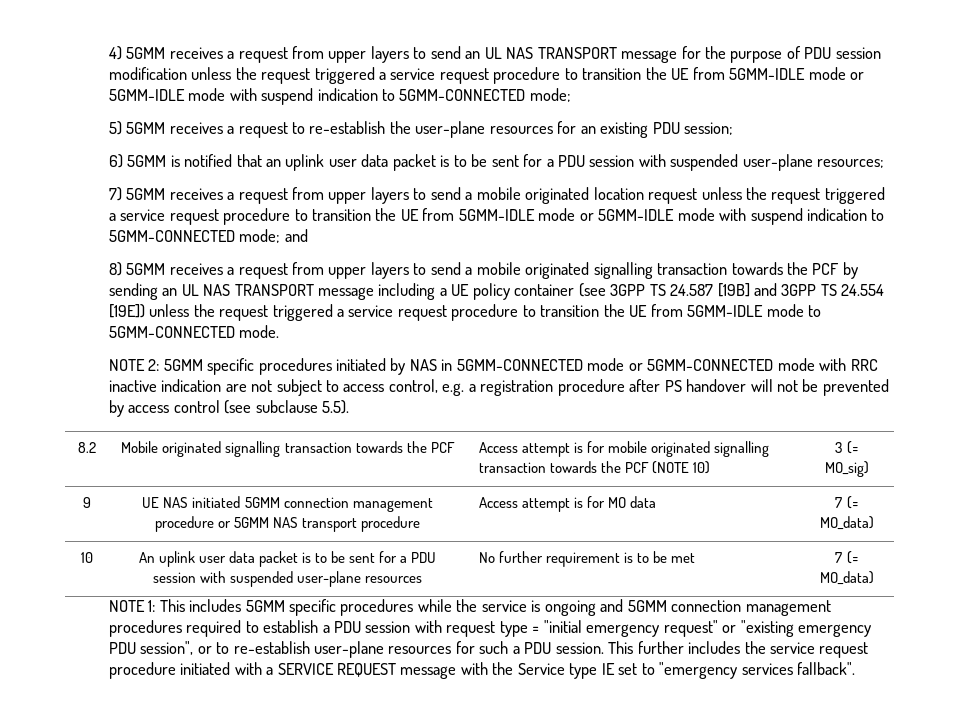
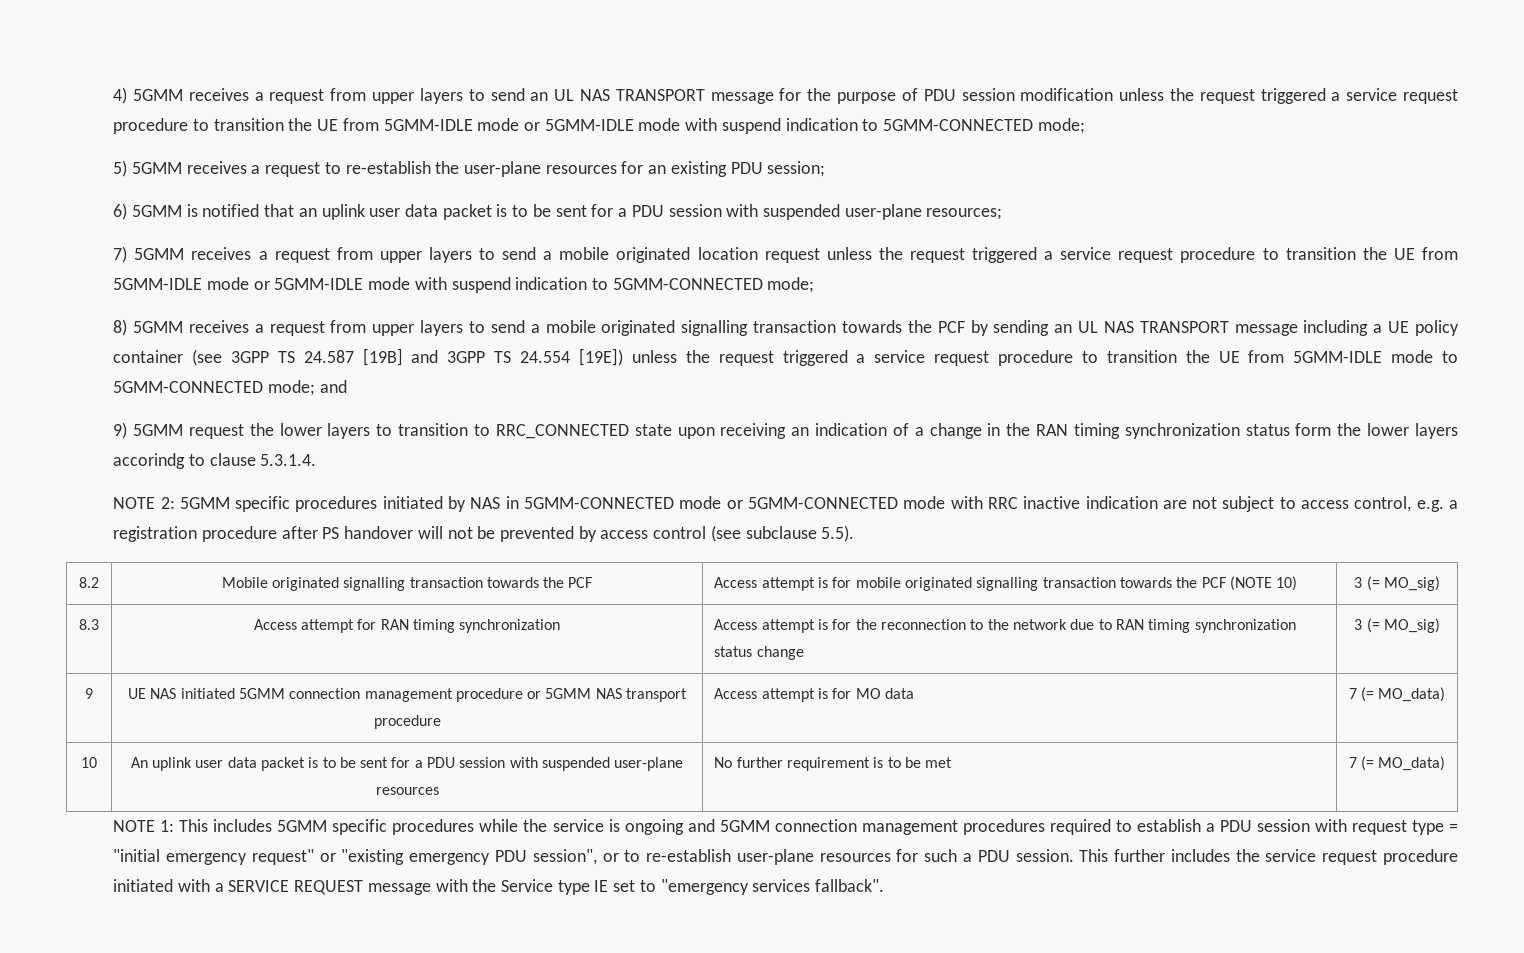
- 7) 5GMM receives a request from upper layers to send a mobile originated location request unless the request triggered a service request procedure to transition the UE from 5GMM-IDLE mode or 5GMM-IDLE mode with suspend indication to 5GMM-CONNECTED mode; and
+ 7) 5GMM receives a request from upper layers to send a mobile originated location request unless the request triggered a service request procedure to transition the UE from 5GMM-IDLE mode or 5GMM-IDLE mode with suspend indication to 5GMM-CONNECTED mode;
- 8) 5GMM receives a request from upper layers to send a mobile originated signalling transaction towards the PCF by sending an UL NAS TRANSPORT message including a UE policy container (see 3GPP TS 24.587 [19B] and 3GPP TS 24.554 [19E]) unless the request triggered a service request procedure to transition the UE from 5GMM-IDLE mode to 5GMM-CONNECTED mode.
+ 8) 5GMM receives a request from upper layers to send a mobile originated signalling transaction towards the PCF by sending an UL NAS TRANSPORT message including a UE policy container (see 3GPP TS 24.587 [19B] and 3GPP TS 24.554 [19E]) unless the request triggered a service request procedure to transition the UE from 5GMM-IDLE mode to 5GMM-CONNECTED mode; and
+ 9) 5GMM request the lower layers to transition to RRC_CONNECTED state upon receiving an indication of a change in the RAN timing synchronization status form the lower layers accorindg to clause 5.3.1.4.
+ 8.3 | Access attempt for RAN timing synchronization | Access attempt is for the reconnection to the network due to RAN timing synchronization status change | 3 (= MO_sig)

